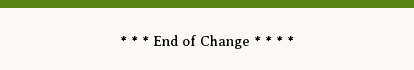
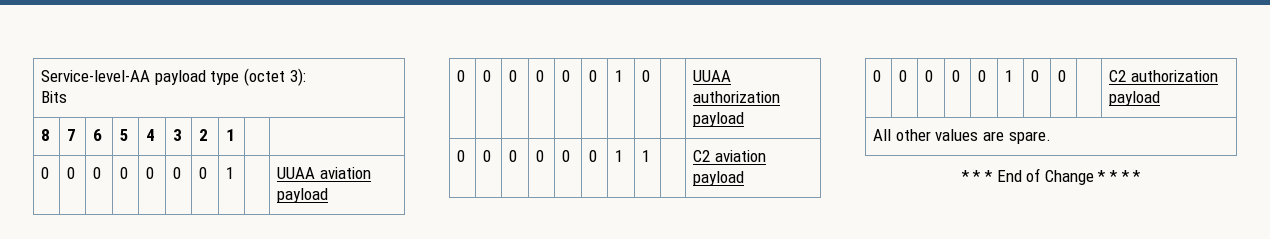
+ Service-level-AA payload type (octet 3):
+ Bits
+ 8 | 7 | 6 | 5 | 4 | 3 | 2 | 1 | |
+ 0 | 0 | 0 | 0 | 0 | 0 | 0 | 1 | | UUAA aviation payload
+ 0 | 0 | 0 | 0 | 0 | 0 | 1 | 0 | | UUAA authorization payload
+ 0 | 0 | 0 | 0 | 0 | 0 | 1 | 1 | | C2 aviation payload
+ 0 | 0 | 0 | 0 | 0 | 1 | 0 | 0 | | C2 authorization payload
+ All other values are spare.

